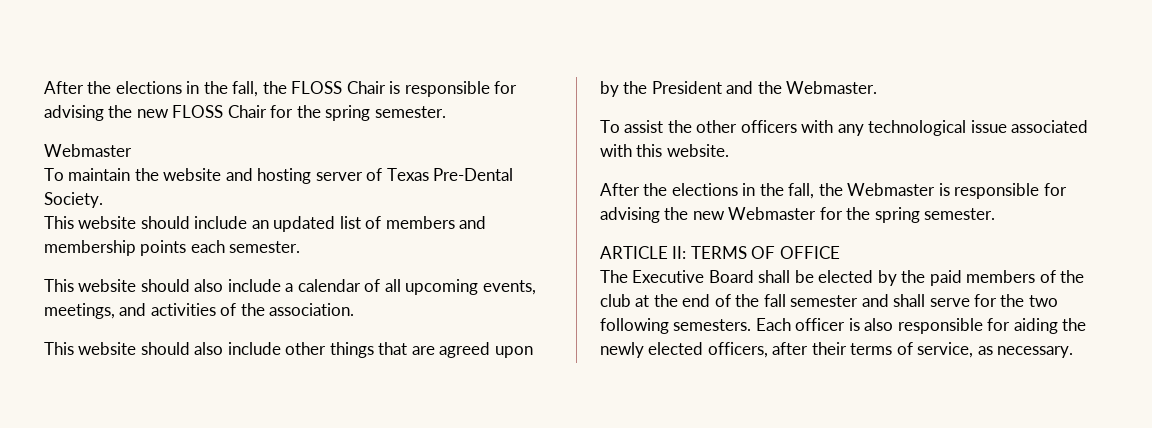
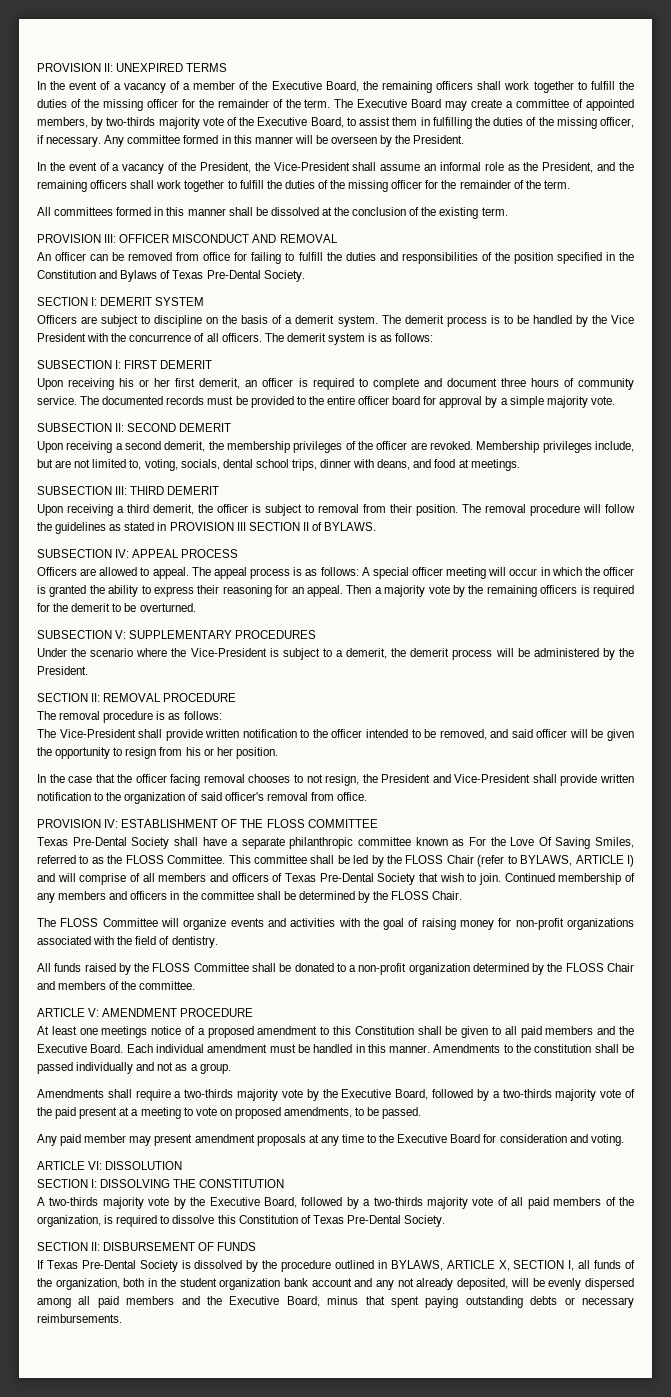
- After the elections in the fall, the FLOSS Chair is responsible for advising the new FLOSS Chair for the spring semester.
- Webmaster
- To maintain the website and hosting server of Texas Pre-Dental Society.
- This website should include an updated list of members and membership points each semester.
- This website should also include a calendar of all upcoming events, meetings, and activities of the association.
- This website should also include other things that are agreed upon by the President and the Webmaster.
- To assist the other officers with any technological issue associated with this website.
- After the elections in the fall, the Webmaster is responsible for advising the new Webmaster for the spring semester.
- ARTICLE II: TERMS OF OFFICE
- The Executive Board shall be elected by the paid members of the club at the end of the fall semester and shall serve for the two following semesters. Each officer is also responsible for aiding the newly elected officers, after their terms of service, as necessary.
+ PROVISION II: UNEXPIRED TERMS
+ In the event of a vacancy of a member of the Executive Board, the remaining officers shall work together to fulfill the duties of the missing officer for the remainder of the term. The Executive Board may create a committee of appointed members, by two-thirds majority vote of the Executive Board, to assist them in fulfilling the duties of the missing officer, if necessary. Any committee formed in this manner will be overseen by the President.
+ In the event of a vacancy of the President, the Vice-President shall assume an informal role as the President, and the remaining officers shall work together to fulfill the duties of the missing officer for the remainder of the term.
+ All committees formed in this manner shall be dissolved at the conclusion of the existing term.
+ PROVISION III: OFFICER MISCONDUCT AND REMOVAL
+ An officer can be removed from office for failing to fulfill the duties and responsibilities of the position specified in the Constitution and Bylaws of Texas Pre-Dental Society.
+ SECTION I: DEMERIT SYSTEM
+ Officers are subject to discipline on the basis of a demerit system. The demerit process is to be handled by the Vice President with the concurrence of all officers. The demerit system is as follows:
+ SUBSECTION I: FIRST DEMERIT
+ Upon receiving his or her first demerit, an officer is required to complete and document three hours of community service. The documented records must be provided to the entire officer board for approval by a simple majority vote.
+ SUBSECTION II: SECOND DEMERIT
+ Upon receiving a second demerit, the membership privileges of the officer are revoked. Membership privileges include, but are not limited to, voting, socials, dental school trips, dinner with deans, and food at meetings.
+ SUBSECTION III: THIRD DEMERIT
+ Upon receiving a third demerit, the officer is subject to removal from their position. The removal procedure will follow the guidelines as stated in PROVISION III SECTION II of BYLAWS.
+ SUBSECTION IV: APPEAL PROCESS
+ Officers are allowed to appeal. The appeal process is as follows: A special officer meeting will occur in which the officer is granted the ability to express their reasoning for an appeal. Then a majority vote by the remaining officers is required for the demerit to be overturned.
+ SUBSECTION V: SUPPLEMENTARY PROCEDURES
+ Under the scenario where the Vice-President is subject to a demerit, the demerit process will be administered by the President.
+ SECTION II: REMOVAL PROCEDURE
+ The removal procedure is as follows:
+ The Vice-President shall provide written notification to the officer intended to be removed, and said officer will be given the opportunity to resign from his or her position.
+ In the case that the officer facing removal chooses to not resign, the President and Vice-President shall provide written notification to the organization of said officer's removal from office.
+ PROVISION IV: ESTABLISHMENT OF THE FLOSS COMMITTEE
+ Texas Pre-Dental Society shall have a separate philanthropic committee known as For the Love Of Saving Smiles, referred to as the FLOSS Committee. This committee shall be led by the FLOSS Chair (refer to BYLAWS, ARTICLE I) and will comprise of all members and officers of Texas Pre-Dental Society that wish to join. Continued membership of any members and officers in the committee shall be determined by the FLOSS Chair.
+ The FLOSS Committee will organize events and activities with the goal of raising money for non-profit organizations associated with the field of dentistry.
+ All funds raised by the FLOSS Committee shall be donated to a non-profit organization determined by the FLOSS Chair and members of the committee.
+ ARTICLE V: AMENDMENT PROCEDURE
+ At least one meetings notice of a proposed amendment to this Constitution shall be given to all paid members and the Executive Board. Each individual amendment must be handled in this manner. Amendments to the constitution shall be passed individually and not as a group.
+ Amendments shall require a two-thirds majority vote by the Executive Board, followed by a two-thirds majority vote of the paid present at a meeting to vote on proposed amendments, to be passed.
+ Any paid member may present amendment proposals at any time to the Executive Board for consideration and voting.
+ ARTICLE VI: DISSOLUTION
+ SECTION I: DISSOLVING THE CONSTITUTION
+ A two-thirds majority vote by the Executive Board, followed by a two-thirds majority vote of all paid members of the organization, is required to dissolve this Constitution of Texas Pre-Dental Society.
+ SECTION II: DISBURSEMENT OF FUNDS
+ If Texas Pre-Dental Society is dissolved by the procedure outlined in BYLAWS, ARTICLE X, SECTION I, all funds of the organization, both in the student organization bank account and any not already deposited, will be evenly dispersed among all paid members and the Executive Board, minus that spent paying outstanding debts or necessary reimbursements.

